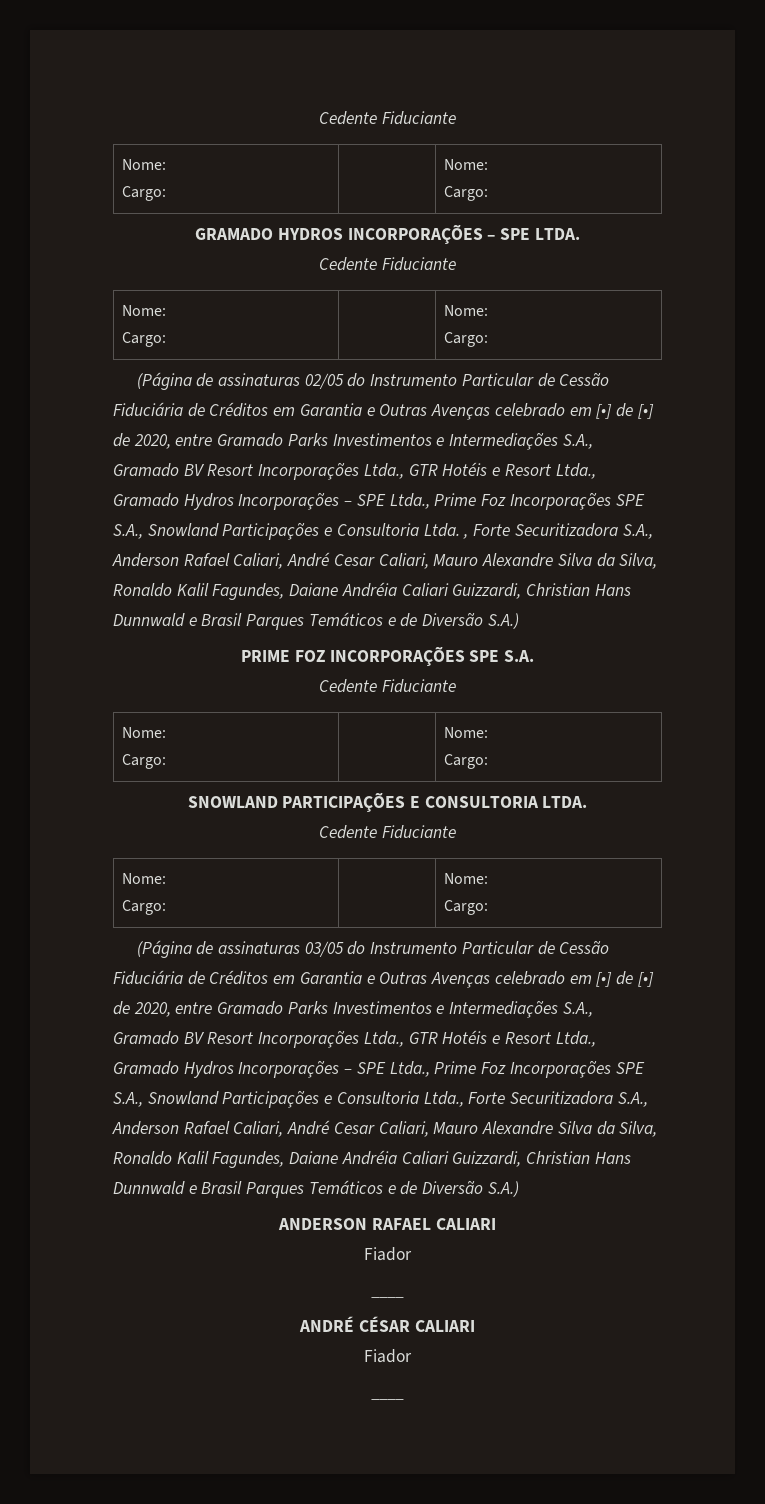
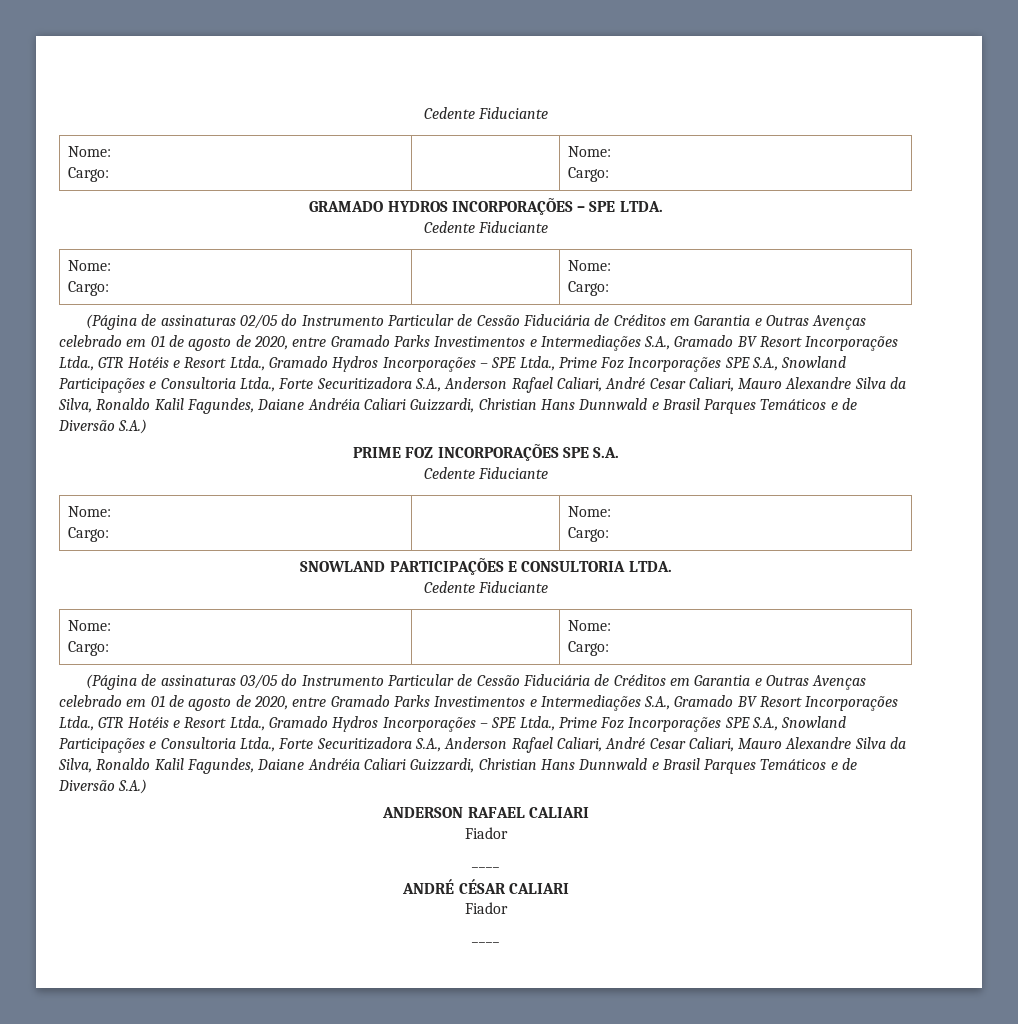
- (Página de assinaturas 02/05 do Instrumento Particular de Cessão Fiduciária de Créditos em Garantia e Outras Avenças celebrado em [•] de [•] de 2020, entre Gramado Parks Investimentos e Intermediações S.A., Gramado BV Resort Incorporações Ltda., GTR Hotéis e Resort Ltda., Gramado Hydros Incorporações – SPE Ltda., Prime Foz Incorporações SPE S.A., Snowland Participações e Consultoria Ltda. , Forte Securitizadora S.A., Anderson Rafael Caliari, André Cesar Caliari, Mauro Alexandre Silva da Silva, Ronaldo Kalil Fagundes, Daiane Andréia Caliari Guizzardi, Christian Hans Dunnwald e Brasil Parques Temáticos e de Diversão S.A.)
+ (Página de assinaturas 02/05 do Instrumento Particular de Cessão Fiduciária de Créditos em Garantia e Outras Avenças celebrado em 01 de agosto de 2020, entre Gramado Parks Investimentos e Intermediações S.A., Gramado BV Resort Incorporações Ltda., GTR Hotéis e Resort Ltda., Gramado Hydros Incorporações – SPE Ltda., Prime Foz Incorporações SPE S.A., Snowland Participações e Consultoria Ltda., Forte Securitizadora S.A., Anderson Rafael Caliari, André Cesar Caliari, Mauro Alexandre Silva da Silva, Ronaldo Kalil Fagundes, Daiane Andréia Caliari Guizzardi, Christian Hans Dunnwald e Brasil Parques Temáticos e de Diversão S.A.)
- (Página de assinaturas 03/05 do Instrumento Particular de Cessão Fiduciária de Créditos em Garantia e Outras Avenças celebrado em [•] de [•] de 2020, entre Gramado Parks Investimentos e Intermediações S.A., Gramado BV Resort Incorporações Ltda., GTR Hotéis e Resort Ltda., Gramado Hydros Incorporações – SPE Ltda., Prime Foz Incorporações SPE S.A., Snowland Participações e Consultoria Ltda., Forte Securitizadora S.A., Anderson Rafael Caliari, André Cesar Caliari, Mauro Alexandre Silva da Silva, Ronaldo Kalil Fagundes, Daiane Andréia Caliari Guizzardi, Christian Hans Dunnwald e Brasil Parques Temáticos e de Diversão S.A.)
+ (Página de assinaturas 03/05 do Instrumento Particular de Cessão Fiduciária de Créditos em Garantia e Outras Avenças celebrado em 01 de agosto de 2020, entre Gramado Parks Investimentos e Intermediações S.A., Gramado BV Resort Incorporações Ltda., GTR Hotéis e Resort Ltda., Gramado Hydros Incorporações – SPE Ltda., Prime Foz Incorporações SPE S.A., Snowland Participações e Consultoria Ltda., Forte Securitizadora S.A., Anderson Rafael Caliari, André Cesar Caliari, Mauro Alexandre Silva da Silva, Ronaldo Kalil Fagundes, Daiane Andréia Caliari Guizzardi, Christian Hans Dunnwald e Brasil Parques Temáticos e de Diversão S.A.)

